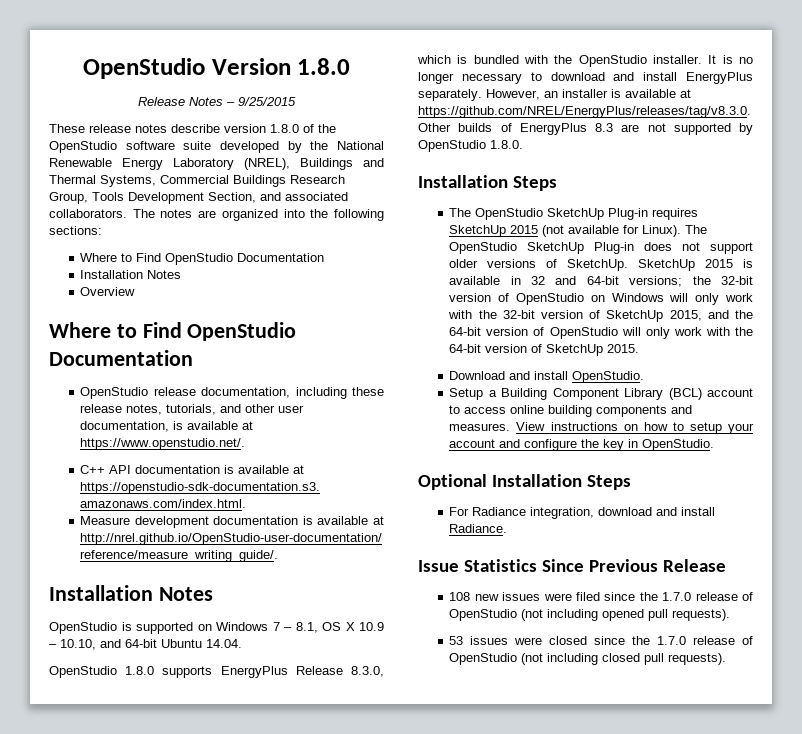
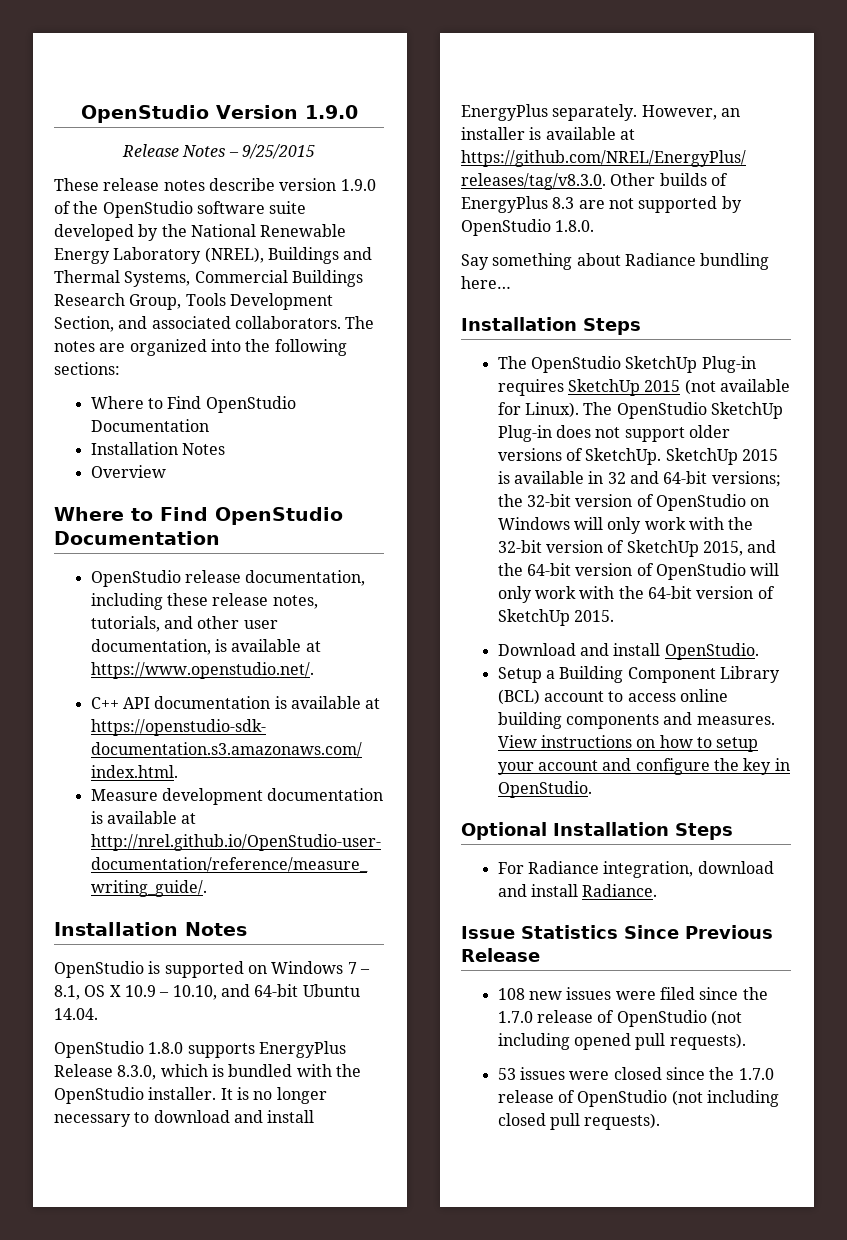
- OpenStudio Version 1.8.0
+ OpenStudio Version 1.9.0
- These release notes describe version 1.8.0 of the OpenStudio software suite developed by the National Renewable Energy Laboratory (NREL), Buildings and Thermal Systems, Commercial Buildings Research Group, Tools Development Section, and associated collaborators.
+ These release notes describe version 1.9.0 of the OpenStudio software suite developed by the National Renewable Energy Laboratory (NREL), Buildings and Thermal Systems, Commercial Buildings Research Group, Tools Development Section, and associated collaborators.
+ Say something about Radiance bundling here…

